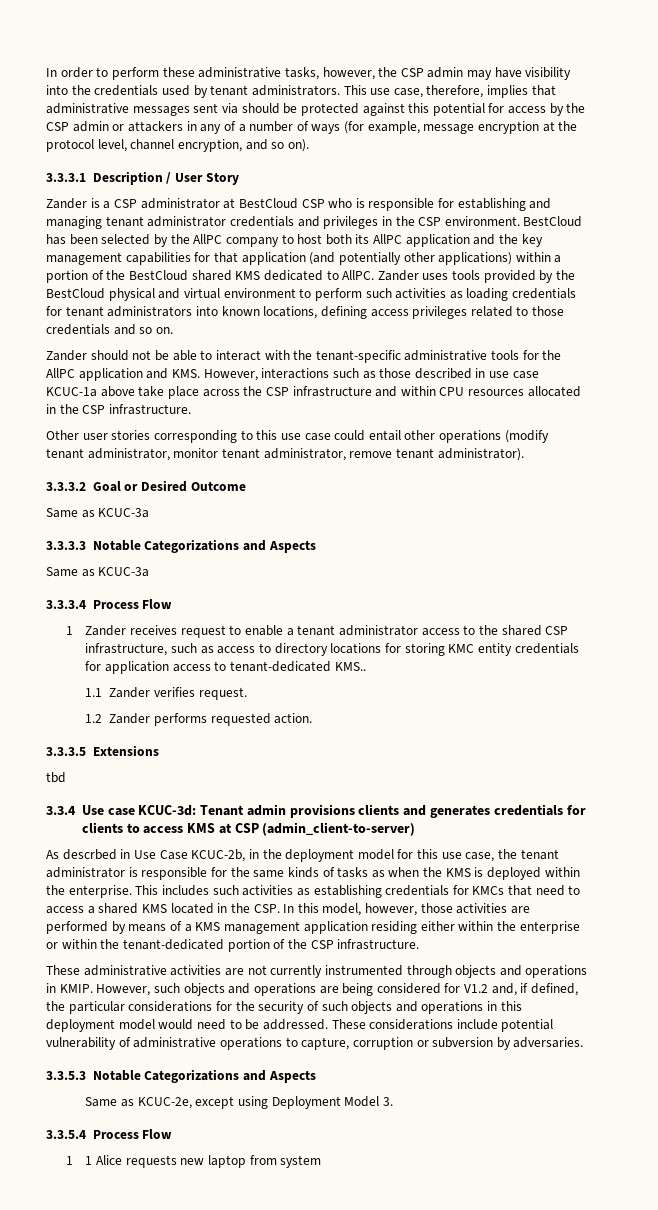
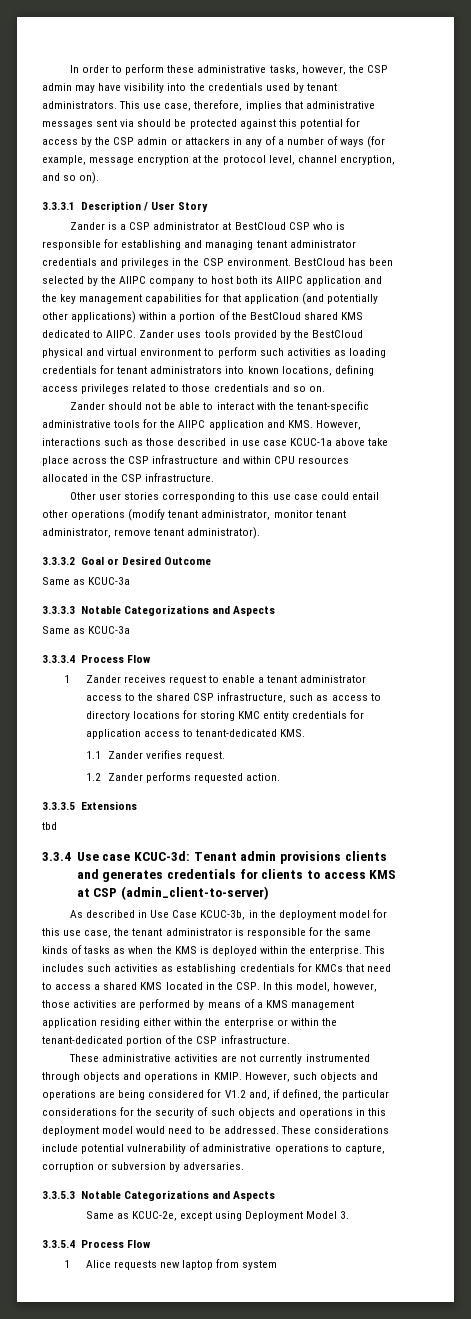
- 1 Zander receives request to enable a tenant administrator access to the shared CSP infrastructure, such as access to directory locations for storing KMC entity credentials for application access to tenant-dedicated KMS..
+ 1 Zander receives request to enable a tenant administrator access to the shared CSP infrastructure, such as access to directory locations for storing KMC entity credentials for application access to tenant-dedicated KMS.
- As descrbed in Use Case KCUC-2b, in the deployment model for this use case, the tenant administrator is responsible for the same kinds of tasks as when the KMS is deployed within the enterprise.
+ As described in Use Case KCUC-3b, in the deployment model for this use case, the tenant administrator is responsible for the same kinds of tasks as when the KMS is deployed within the enterprise.
- 1 1 Alice requests new laptop from system
+ 1 Alice requests new laptop from system

